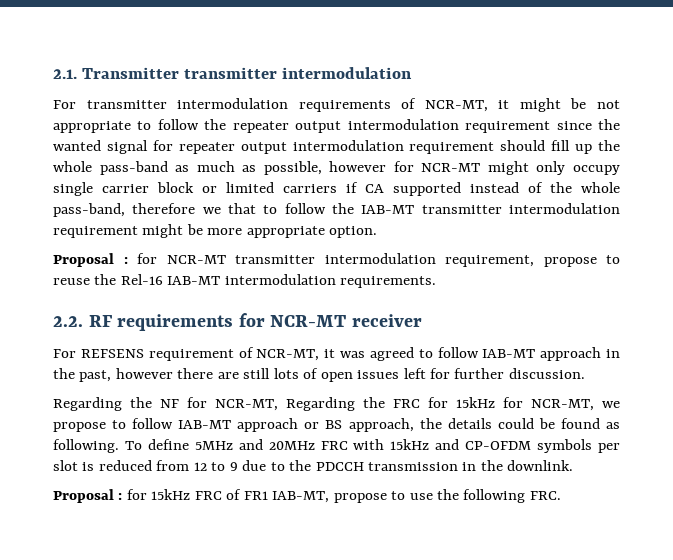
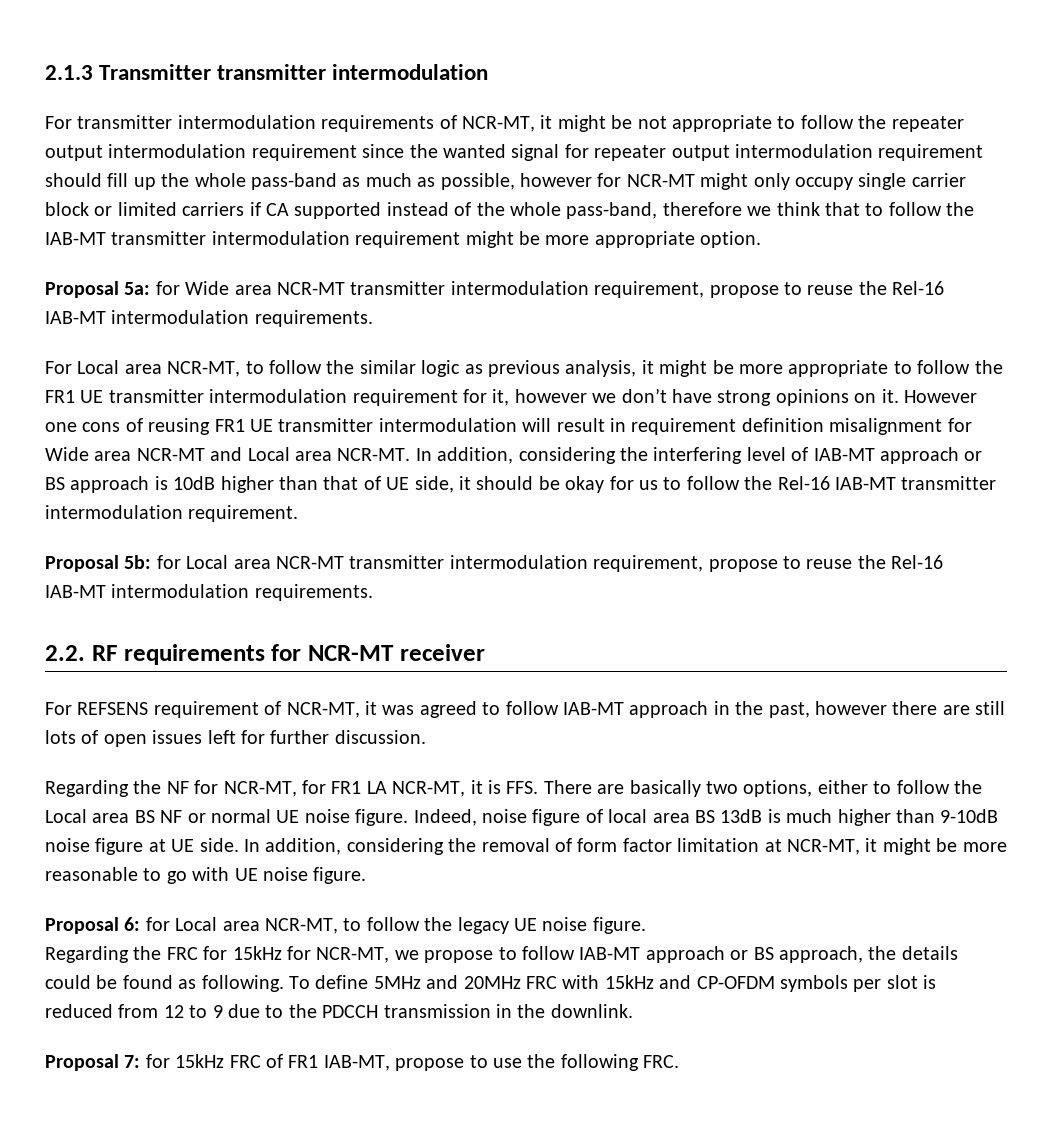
- 2.1. Transmitter transmitter intermodulation
+ 2.1.3 Transmitter transmitter intermodulation
- For transmitter intermodulation requirements of NCR-MT, it might be not appropriate to follow the repeater output intermodulation requirement since the wanted signal for repeater output intermodulation requirement should fill up the whole pass-band as much as possible, however for NCR-MT might only occupy single carrier block or limited carriers if CA supported instead of the whole pass-band, therefore we that to follow the IAB-MT transmitter intermodulation requirement might be more appropriate option.
+ For transmitter intermodulation requirements of NCR-MT, it might be not appropriate to follow the repeater output intermodulation requirement since the wanted signal for repeater output intermodulation requirement should fill up the whole pass-band as much as possible, however for NCR-MT might only occupy single carrier block or limited carriers if CA supported instead of the whole pass-band, therefore we think that to follow the IAB-MT transmitter intermodulation requirement might be more appropriate option.
- Proposal : for NCR-MT transmitter intermodulation requirement, propose to reuse the Rel-16 IAB-MT intermodulation requirements.
+ Proposal 5a: for Wide area NCR-MT transmitter intermodulation requirement, propose to reuse the Rel-16 IAB-MT intermodulation requirements.
+ For Local area NCR-MT, to follow the similar logic as previous analysis, it might be more appropriate to follow the FR1 UE transmitter intermodulation requirement for it, however we don’t have strong opinions on it. However one cons of reusing FR1 UE transmitter intermodulation will result in requirement definition misalignment for Wide area NCR-MT and Local area NCR-MT. In addition, considering the interfering level of IAB-MT approach or BS approach is 10dB higher than that of UE side, it should be okay for us to follow the Rel-16 IAB-MT transmitter intermodulation requirement.
+ Proposal 5b: for Local area NCR-MT transmitter intermodulation requirement, propose to reuse the Rel-16 IAB-MT intermodulation requirements.
- Regarding the NF for NCR-MT, Regarding the FRC for 15kHz for NCR-MT, we propose to follow IAB-MT approach or BS approach, the details could be found as following.
+ Regarding the NF for NCR-MT, for FR1 LA NCR-MT, it is FFS. There are basically two options, either to follow the Local area BS NF or normal UE noise figure. Indeed, noise figure of local area BS 13dB is much higher than 9-10dB noise figure at UE side. In addition, considering the removal of form factor limitation at NCR-MT, it might be more reasonable to go with UE noise figure.
+ Proposal 6: for Local area NCR-MT, to follow the legacy UE noise figure.
+ Regarding the FRC for 15kHz for NCR-MT, we propose to follow IAB-MT approach or BS approach, the details could be found as following.
- Proposal : for 15kHz FRC of FR1 IAB-MT, propose to use the following FRC.
+ Proposal 7: for 15kHz FRC of FR1 IAB-MT, propose to use the following FRC.

